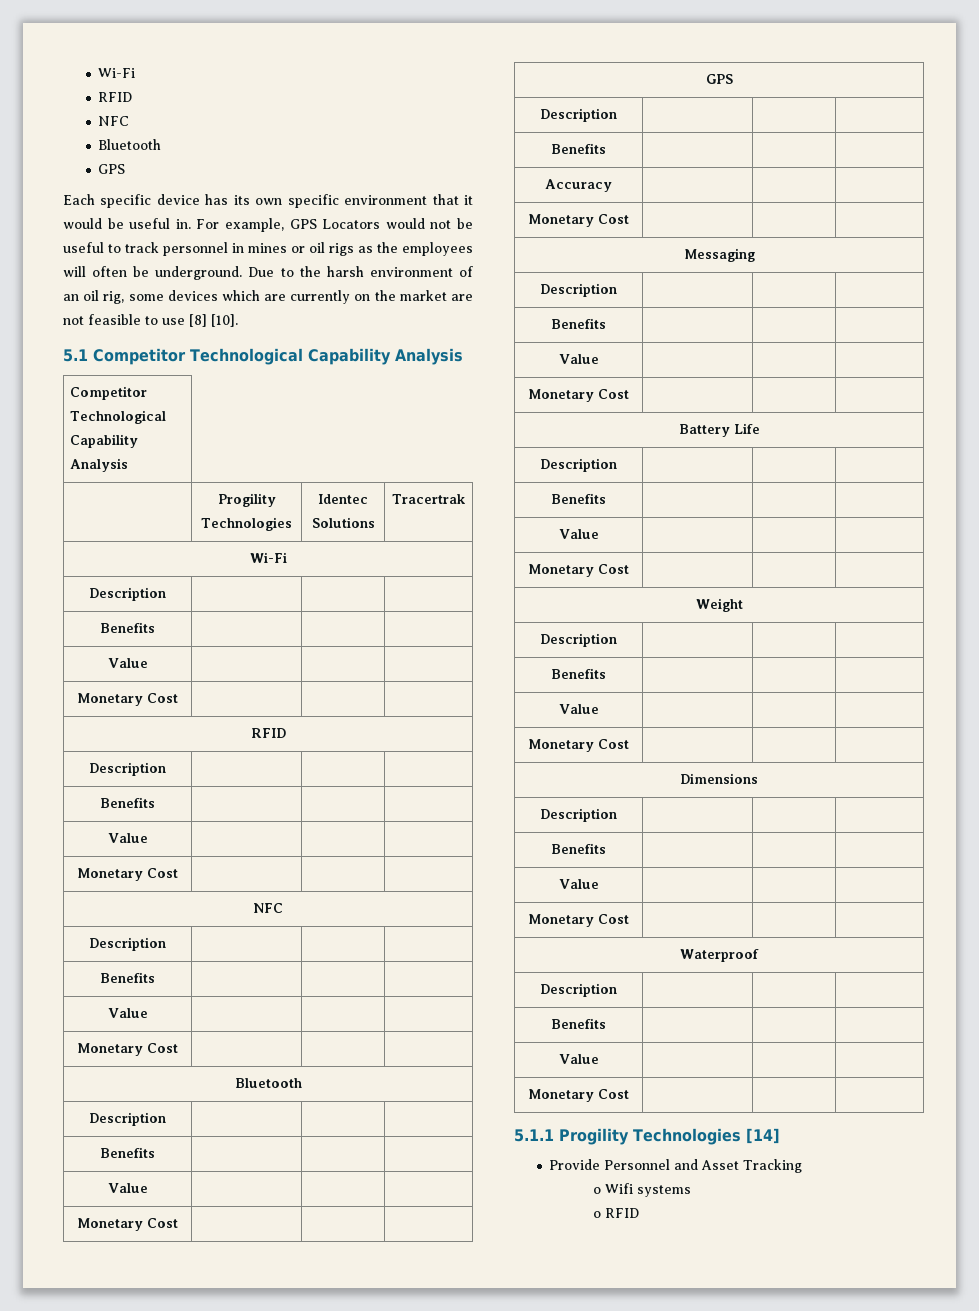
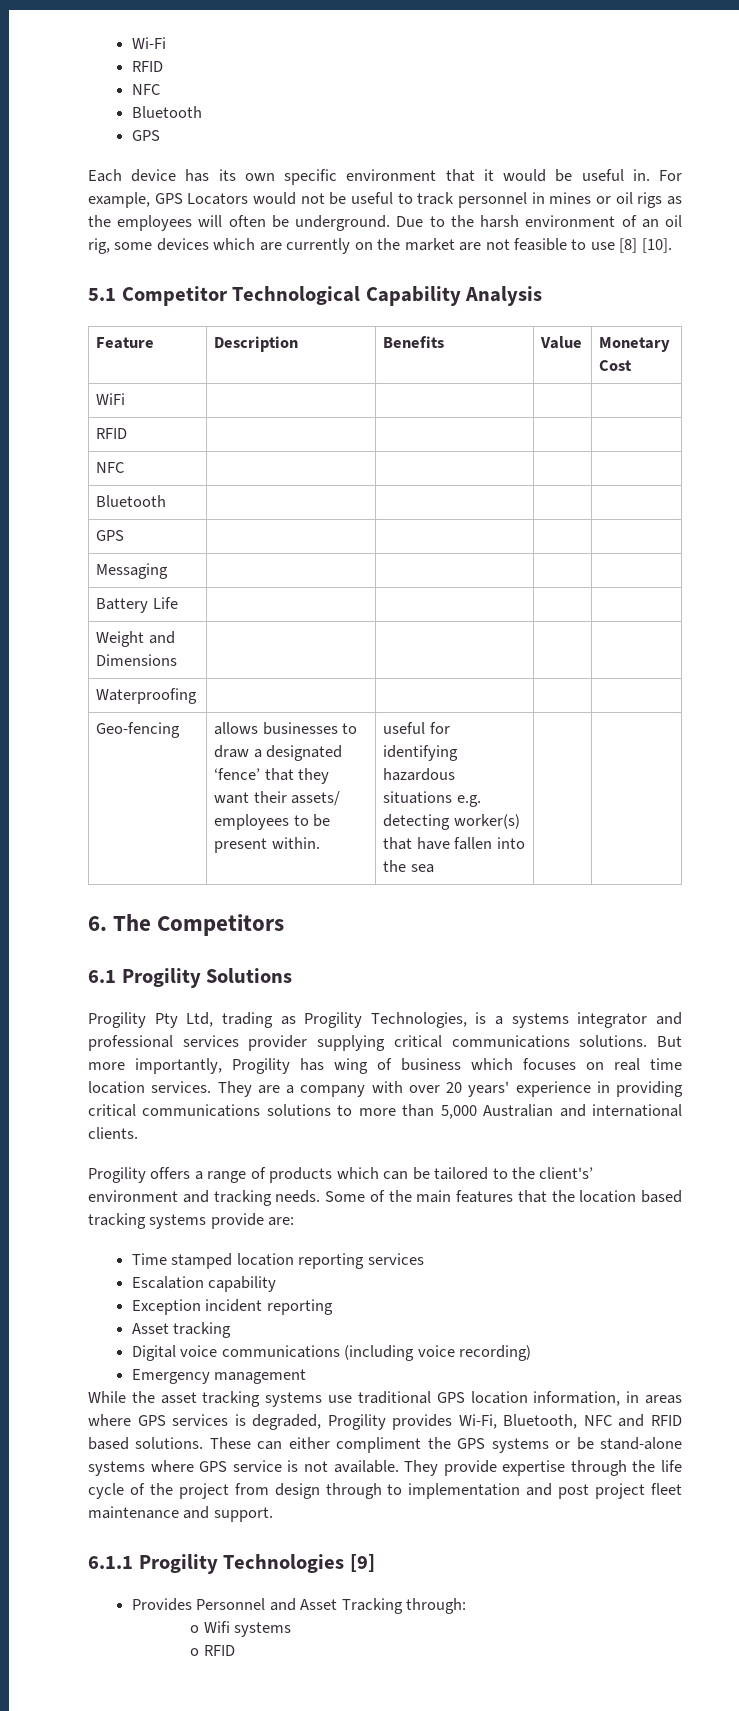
- Each specific device has its own specific environment that it would be useful in.
+ Each device has its own specific environment that it would be useful in.
  5.1 Competitor Technological Capability Analysis
- Competitor Technological Capability Analysis
- | Progility Technologies | Identec Solutions | Tracertrak
- Wi-Fi
- Description | | |
- Benefits | | |
- Value | | |
- Monetary Cost | | |
- RFID
- Description | | |
- Benefits | | |
- Value | | |
- Monetary Cost | | |
- NFC
- Description | | |
- Benefits | | |
- Value | | |
- Monetary Cost | | |
- Bluetooth
- Description | | |
- Benefits | | |
- Value | | |
- Monetary Cost | | |
- GPS
- Description | | |
- Benefits | | |
- Accuracy | | |
- Monetary Cost | | |
- Messaging
- Description | | |
- Benefits | | |
- Value | | |
- Monetary Cost | | |
- Battery Life
- Description | | |
- Benefits | | |
- Value | | |
- Monetary Cost | | |
- Weight
- Description | | |
- Benefits | | |
- Value | | |
- Monetary Cost | | |
- Dimensions
- Description | | |
- Benefits | | |
- Value | | |
- Monetary Cost | | |
- Waterproof
- Description | | |
- Benefits | | |
- Value | | |
- Monetary Cost | | |
- 5.1.1 Progility Technologies [14]
- Provide Personnel and Asset Tracking
+ Feature | Description | Benefits | Value | Monetary Cost
+ WiFi | | | |
+ RFID | | | |
+ NFC | | | |
+ Bluetooth | | | |
+ GPS | | | |
+ Messaging | | | |
+ Battery Life | | | |
+ Weight and Dimensions | | | |
+ Waterproofing | | | |
+ Geo-fencing | allows businesses to draw a designated ‘fence’ that they want their assets/ employees to be present within. | useful for identifying hazardous situations e.g. detecting worker(s) that have fallen into the sea | |
+ 6. The Competitors
+ 6.1 Progility Solutions
+ Progility Pty Ltd, trading as Progility Technologies, is a systems integrator and professional services provider supplying critical communications solutions. But more importantly, Progility has wing of business which focuses on real time location services. They are a company with over 20 years' experience in providing critical communications solutions to more than 5,000 Australian and international clients.
+ Progility offers a range of products which can be tailored to the client's’ environment and tracking needs. Some of the main features that the location based tracking systems provide are:
+ Time stamped location reporting services
+ Escalation capability
+ Exception incident reporting
+ Asset tracking
+ Digital voice communications (including voice recording)
+ Emergency management
+ While the asset tracking systems use traditional GPS location information, in areas where GPS services is degraded, Progility provides Wi-Fi, Bluetooth, NFC and RFID based solutions. These can either compliment the GPS systems or be stand-alone systems where GPS service is not available. They provide expertise through the life cycle of the project from design through to implementation and post project fleet maintenance and support.
+ 6.1.1 Progility Technologies [9]
+ Provides Personnel and Asset Tracking through:

